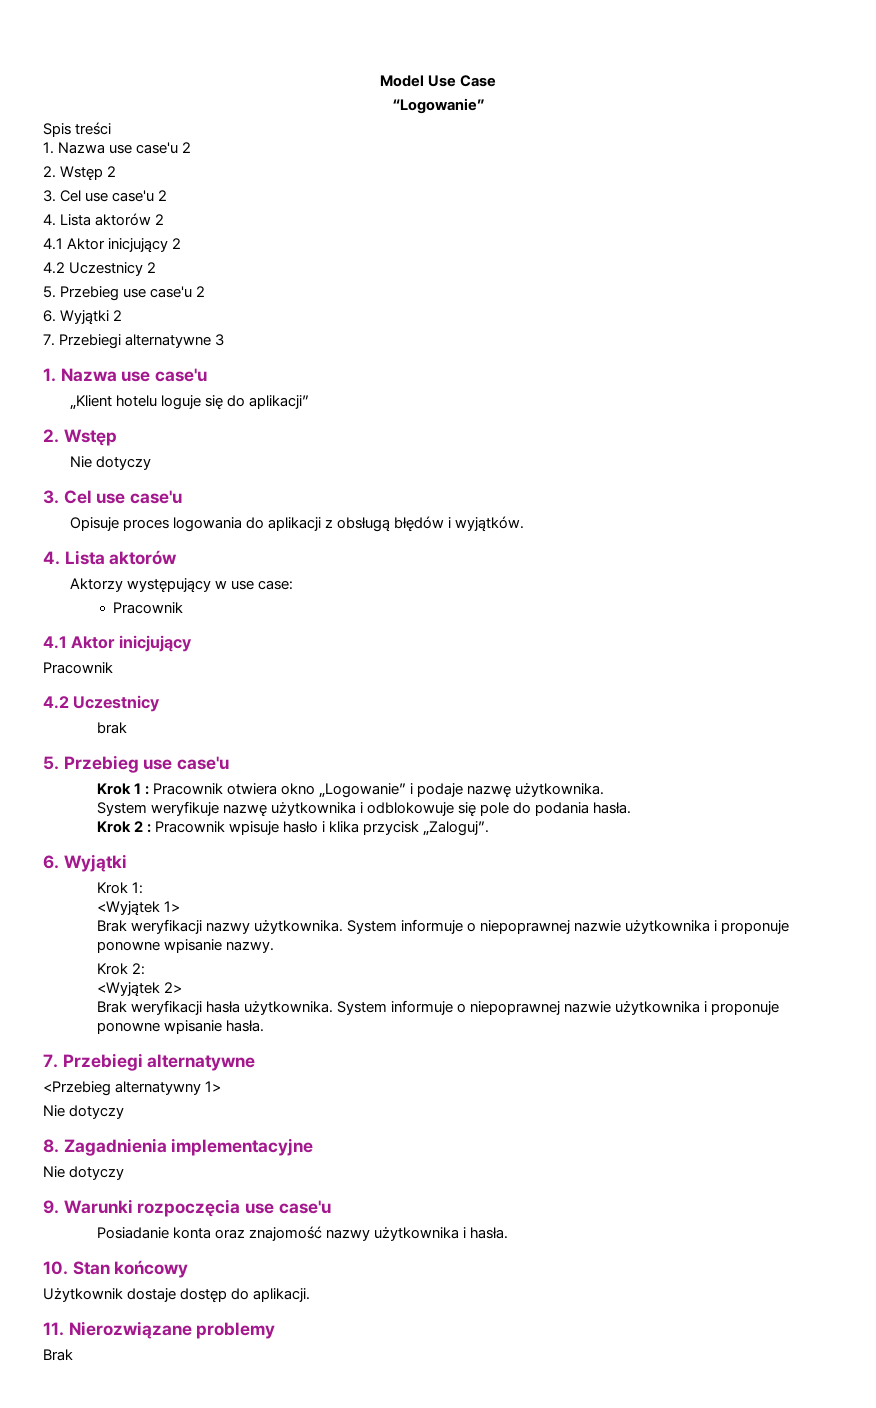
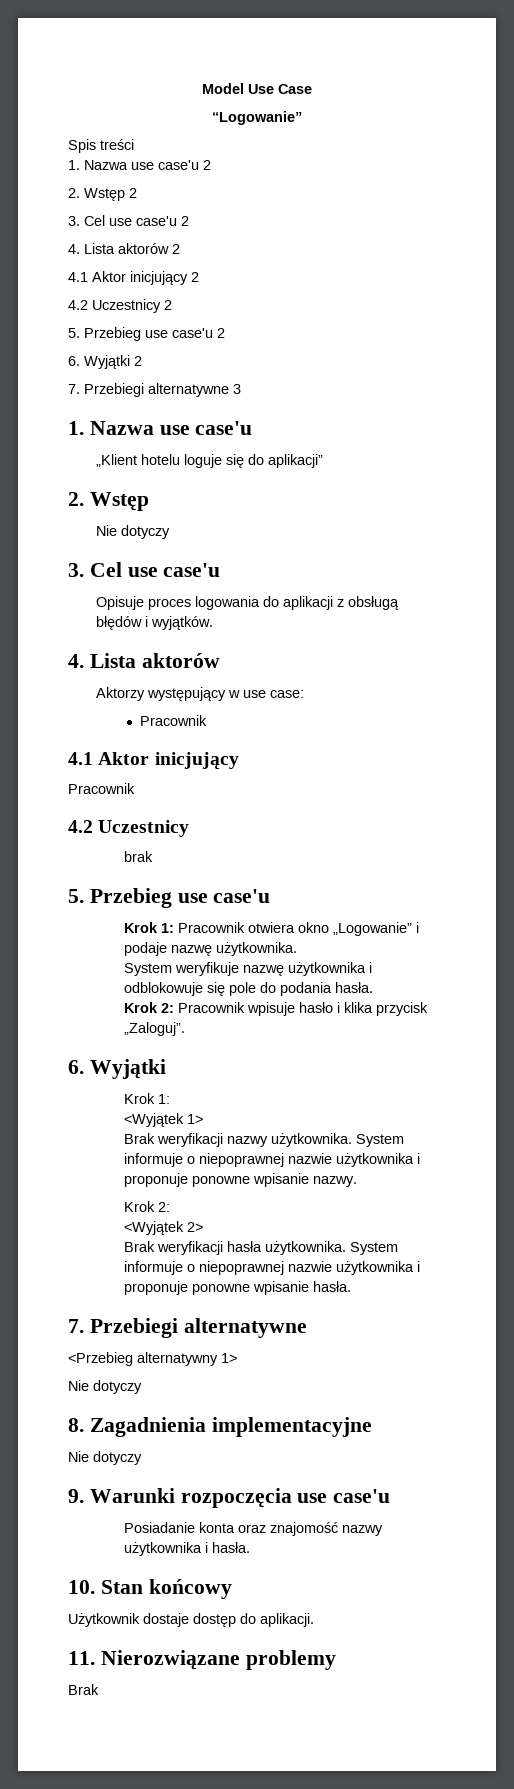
- Krok 1 : Pracownik otwiera okno „Logowanie” i podaje nazwę użytkownika.
+ Krok 1: Pracownik otwiera okno „Logowanie” i podaje nazwę użytkownika.
- Krok 2 : Pracownik wpisuje hasło i klika przycisk „Zaloguj”.
+ Krok 2: Pracownik wpisuje hasło i klika przycisk „Zaloguj”.

